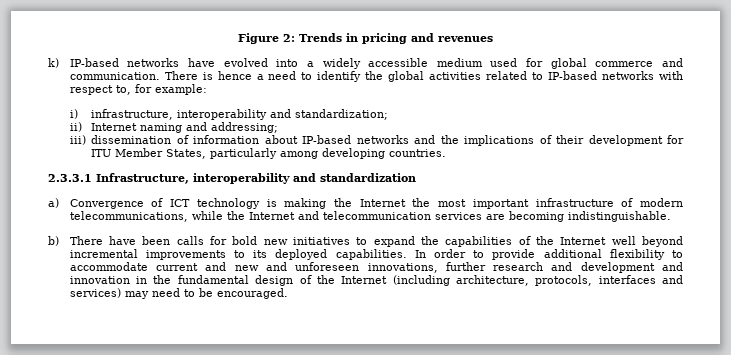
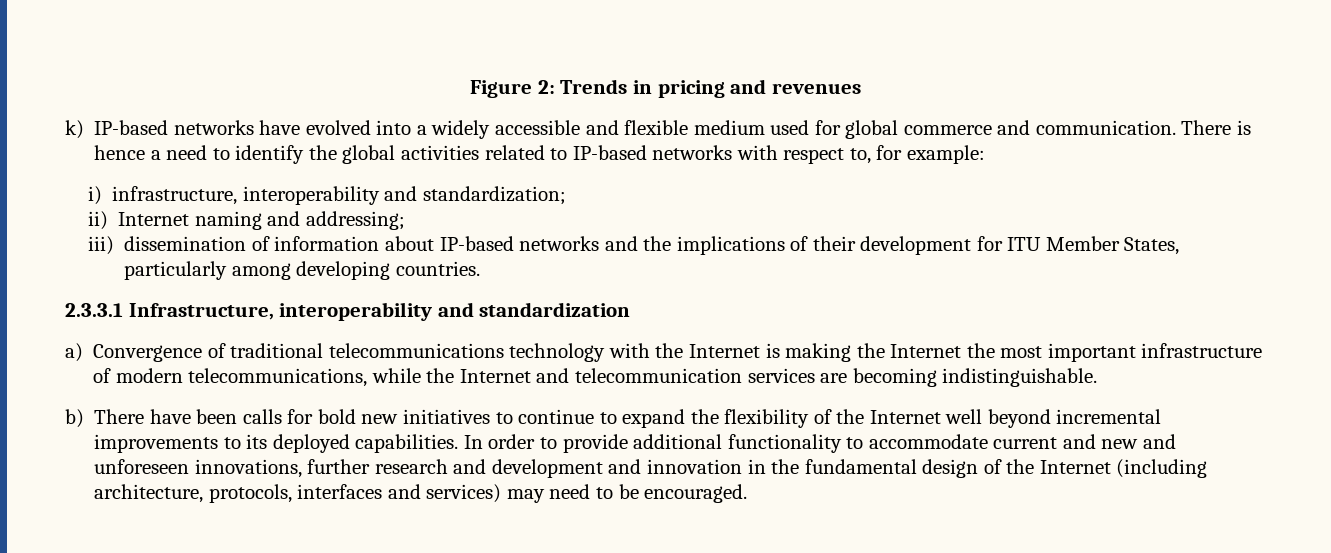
- k) IP-based networks have evolved into a widely accessible medium used for global commerce and communication.
+ k) IP-based networks have evolved into a widely accessible and flexible medium used for global commerce and communication.
- a) Convergence of ICT technology is making the Internet the most important infrastructure of modern telecommunications, while the Internet and telecommunication services are becoming indistinguishable.
+ a) Convergence of traditional telecommunications technology with the Internet is making the Internet the most important infrastructure of modern telecommunications, while the Internet and telecommunication services are becoming indistinguishable.
- b) There have been calls for bold new initiatives to expand the capabilities of the Internet well beyond incremental improvements to its deployed capabilities.
+ b) There have been calls for bold new initiatives to continue to expand the flexibility of the Internet well beyond incremental improvements to its deployed capabilities.
- In order to provide additional flexibility to accommodate current and new and unforeseen innovations, further research and development and innovation in the fundamental design of the Internet (including architecture, protocols, interfaces and services) may need to be encouraged.
+ In order to provide additional functionality to accommodate current and new and unforeseen innovations, further research and development and innovation in the fundamental design of the Internet (including architecture, protocols, interfaces and services) may need to be encouraged.

